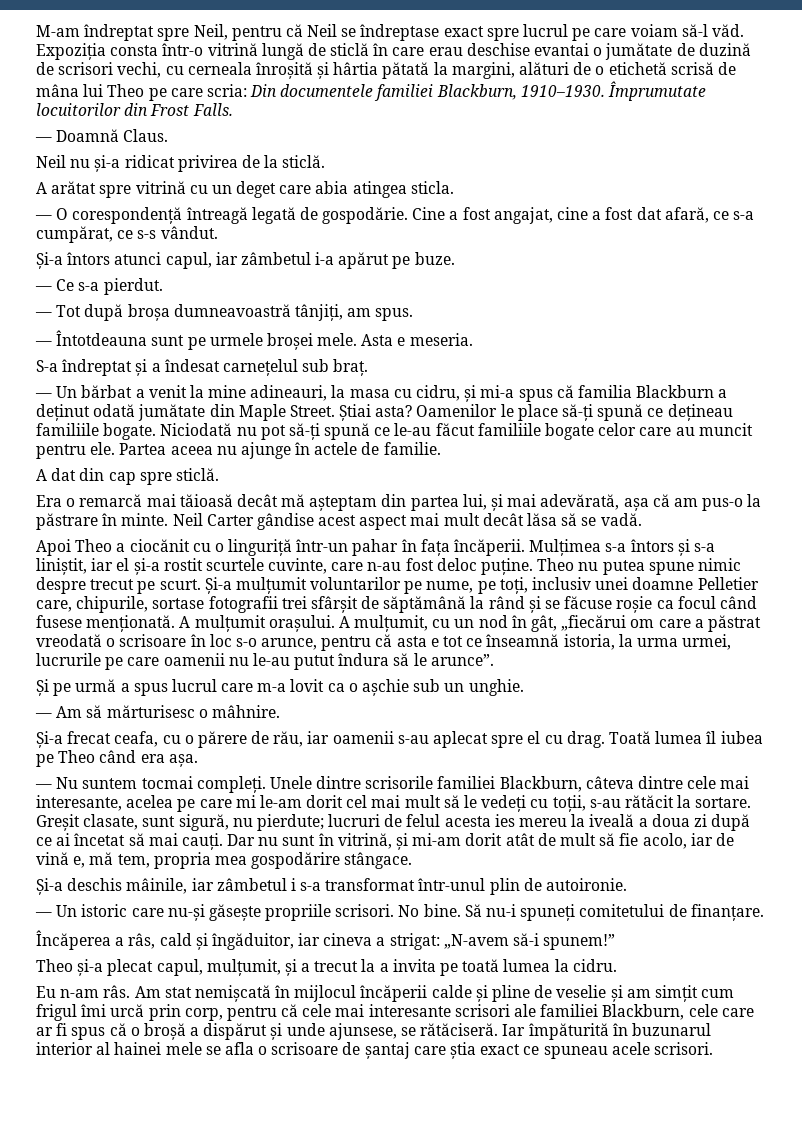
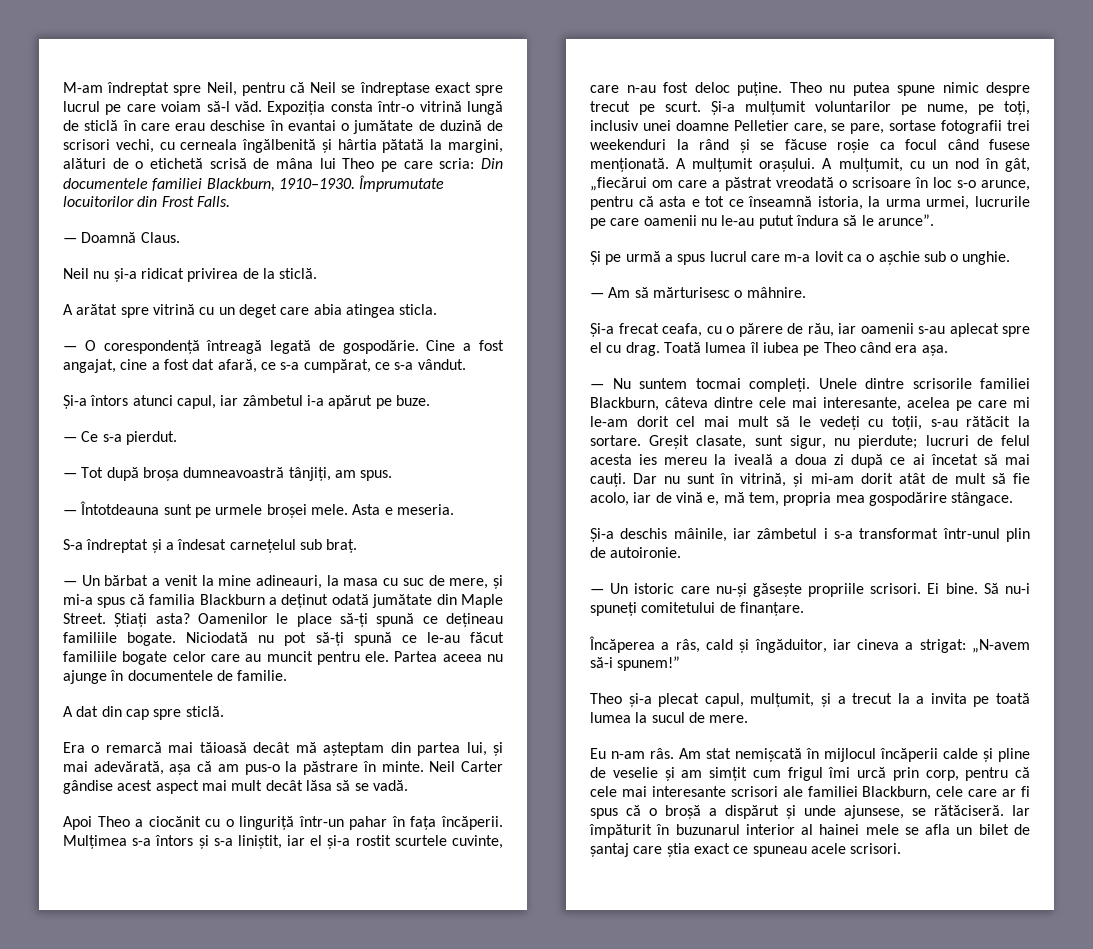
- Expoziția consta într-o vitrină lungă de sticlă în care erau deschise evantai o jumătate de duzină de scrisori vechi, cu cerneala înroșită și hârtia pătată la margini, alături de o etichetă scrisă de mâna lui Theo pe care scria: Din documentele familiei Blackburn, 1910–1930.
+ Expoziția consta într-o vitrină lungă de sticlă în care erau deschise în evantai o jumătate de duzină de scrisori vechi, cu cerneala îngălbenită și hârtia pătată la margini, alături de o etichetă scrisă de mâna lui Theo pe care scria: Din documentele familiei Blackburn, 1910–1930.
- Cine a fost angajat, cine a fost dat afară, ce s-a cumpărat, ce s-s vândut.
+ Cine a fost angajat, cine a fost dat afară, ce s-a cumpărat, ce s-a vândut.
- — Un bărbat a venit la mine adineauri, la masa cu cidru, și mi-a spus că familia Blackburn a deținut odată jumătate din Maple Street.
+ — Un bărbat a venit la mine adineauri, la masa cu suc de mere, și mi-a spus că familia Blackburn a deținut odată jumătate din Maple Street.
- Știai asta?
+ Știați asta?
- Partea aceea nu ajunge în actele de familie.
+ Partea aceea nu ajunge în documentele de familie.
- Și-a mulțumit voluntarilor pe nume, pe toți, inclusiv unei doamne Pelletier care, chipurile, sortase fotografii trei sfârșit de săptămână la rând și se făcuse roșie ca focul când fusese menționată.
+ Și-a mulțumit voluntarilor pe nume, pe toți, inclusiv unei doamne Pelletier care, se pare, sortase fotografii trei weekenduri la rând și se făcuse roșie ca focul când fusese menționată.
- Și pe urmă a spus lucrul care m-a lovit ca o așchie sub un unghie.
+ Și pe urmă a spus lucrul care m-a lovit ca o așchie sub o unghie.
- Greșit clasate, sunt sigură, nu pierdute; lucruri de felul acesta ies mereu la iveală a doua zi după ce ai încetat să mai cauți.
+ Greșit clasate, sunt sigur, nu pierdute; lucruri de felul acesta ies mereu la iveală a doua zi după ce ai încetat să mai cauți.
- No bine.
+ Ei bine.
- Theo și-a plecat capul, mulțumit, și a trecut la a invita pe toată lumea la cidru.
+ Theo și-a plecat capul, mulțumit, și a trecut la a invita pe toată lumea la sucul de mere.
- Iar împăturită în buzunarul interior al hainei mele se afla o scrisoare de șantaj care știa exact ce spuneau acele scrisori.
+ Iar împăturit în buzunarul interior al hainei mele se afla un bilet de șantaj care știa exact ce spuneau acele scrisori.

